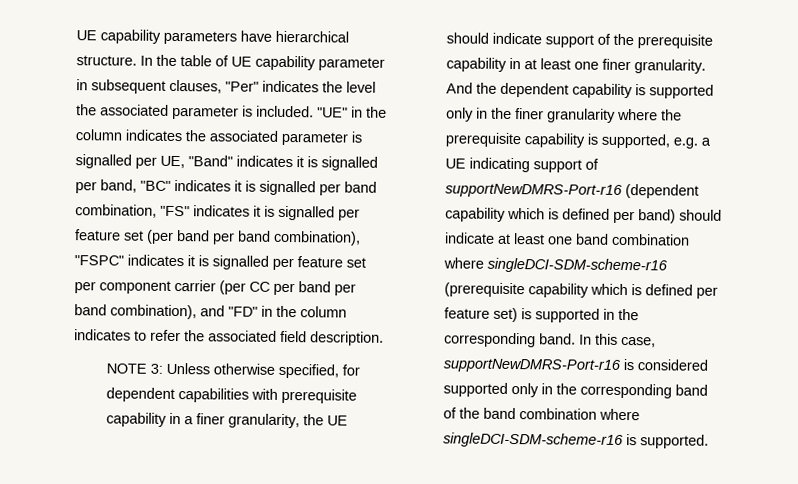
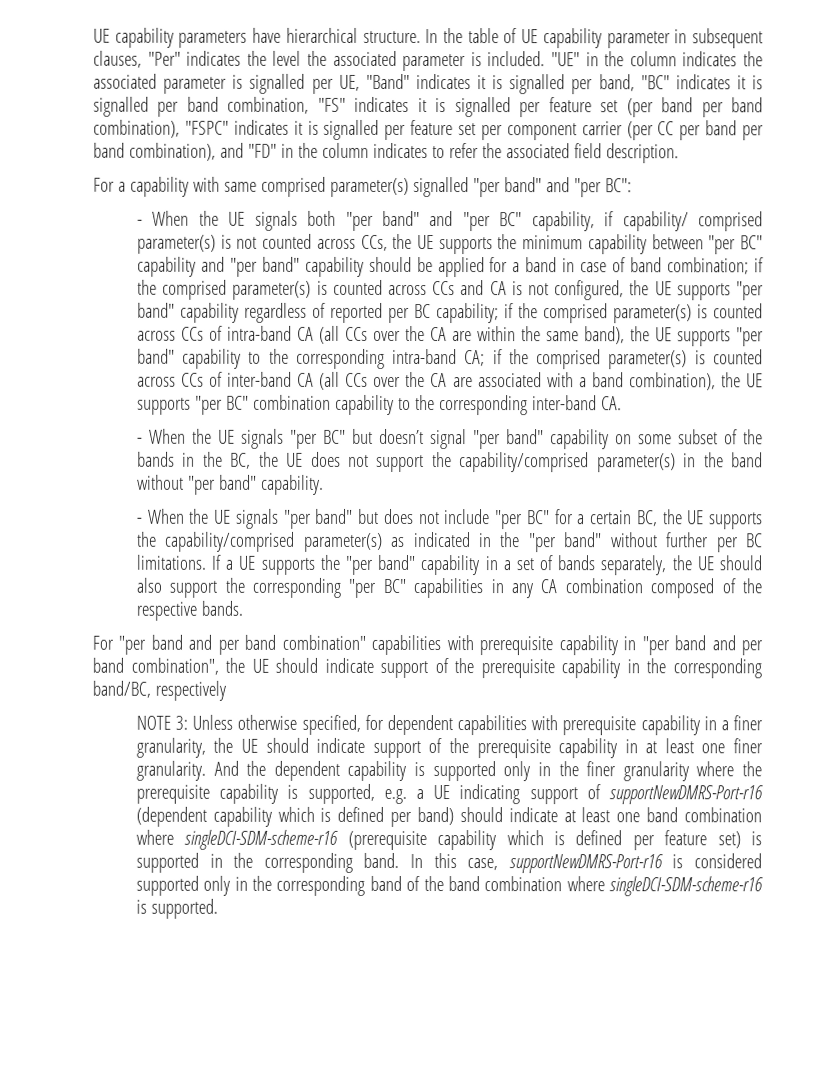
+ For a capability with same comprised parameter(s) signalled "per band" and "per BC":
+ - When the UE signals both "per band" and "per BC" capability, if capability/ comprised parameter(s) is not counted across CCs, the UE supports the minimum capability between "per BC" capability and "per band" capability should be applied for a band in case of band combination; if the comprised parameter(s) is counted across CCs and CA is not configured, the UE supports "per band" capability regardless of reported per BC capability; if the comprised parameter(s) is counted across CCs of intra-band CA (all CCs over the CA are within the same band), the UE supports "per band" capability to the corresponding intra-band CA; if the comprised parameter(s) is counted across CCs of inter-band CA (all CCs over the CA are associated with a band combination), the UE supports "per BC" combination capability to the corresponding inter-band CA.
+ - When the UE signals "per BC" but doesn’t signal "per band" capability on some subset of the bands in the BC, the UE does not support the capability/comprised parameter(s) in the band without "per band" capability.
+ - When the UE signals "per band" but does not include "per BC" for a certain BC, the UE supports the capability/comprised parameter(s) as indicated in the "per band" without further per BC limitations. If a UE supports the "per band" capability in a set of bands separately, the UE should also support the corresponding "per BC" capabilities in any CA combination composed of the respective bands.
+ For "per band and per band combination" capabilities with prerequisite capability in "per band and per band combination", the UE should indicate support of the prerequisite capability in the corresponding band/BC, respectively

